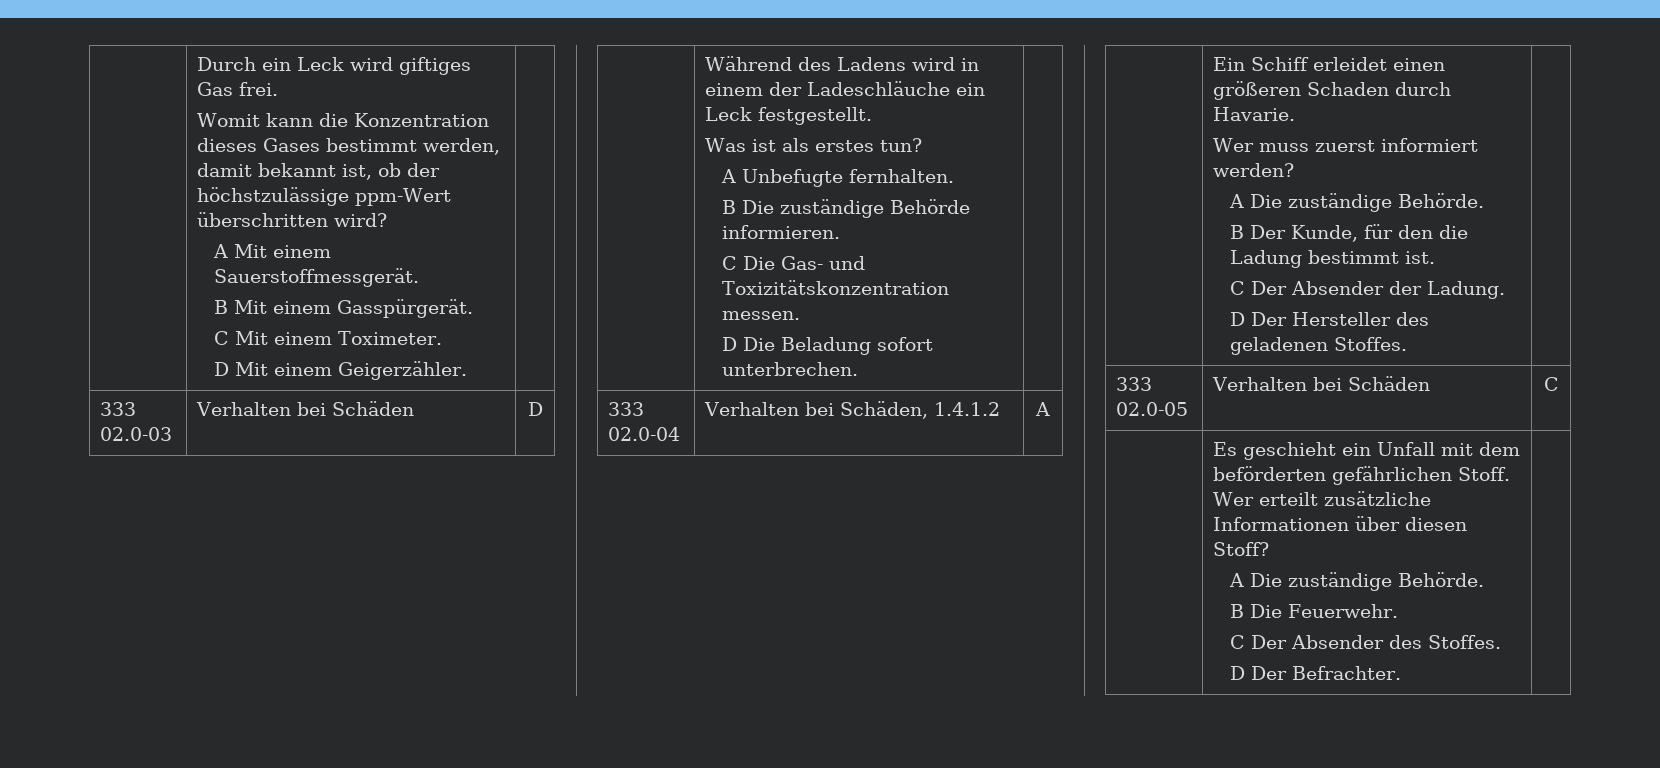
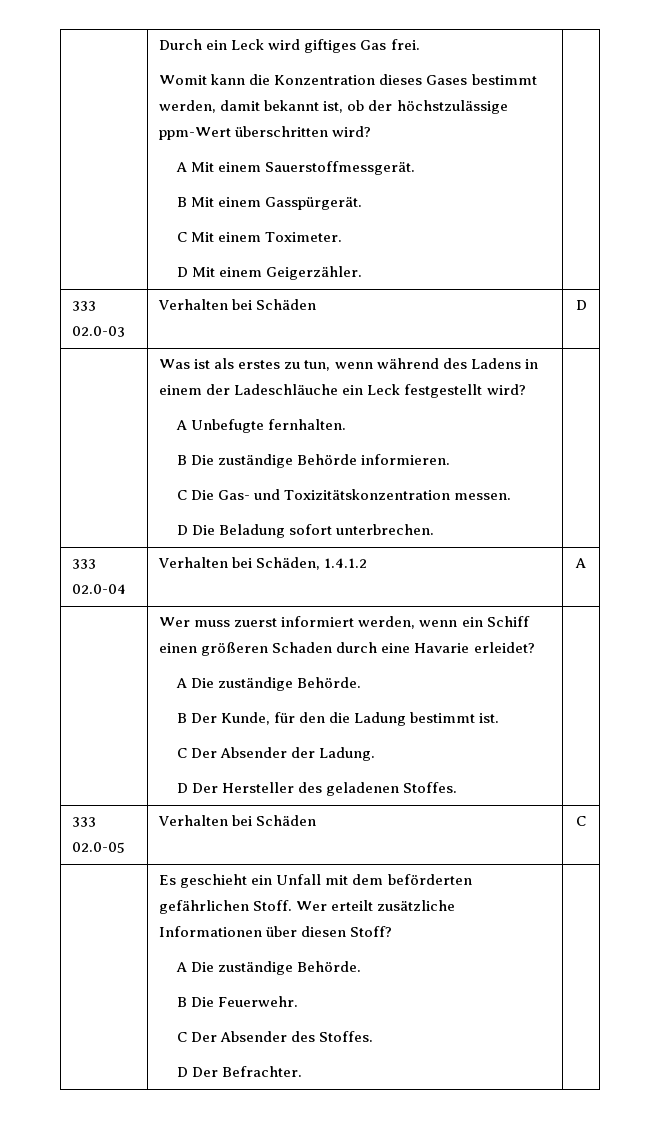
- | Während des Ladens wird in einem der Ladeschläuche ein Leck festgestellt.
- Was ist als erstes tun?
+ | Was ist als erstes zu tun, wenn während des Ladens in einem der Ladeschläuche ein Leck festgestellt wird?
- | Ein Schiff erleidet einen größeren Schaden durch Havarie.
- Wer muss zuerst informiert werden?
+ | Wer muss zuerst informiert werden, wenn ein Schiff einen größeren Schaden durch eine Havarie erleidet?

